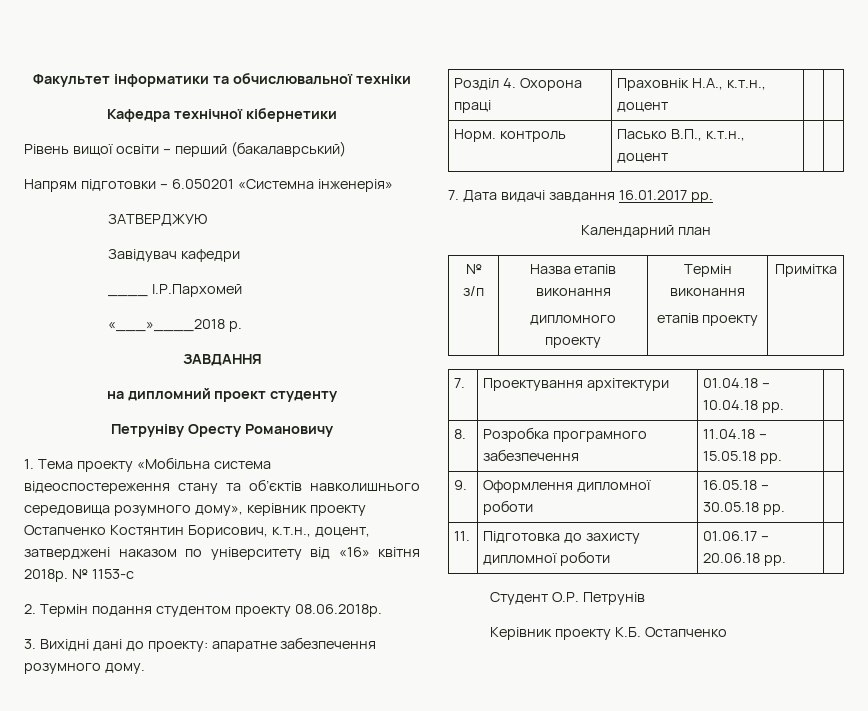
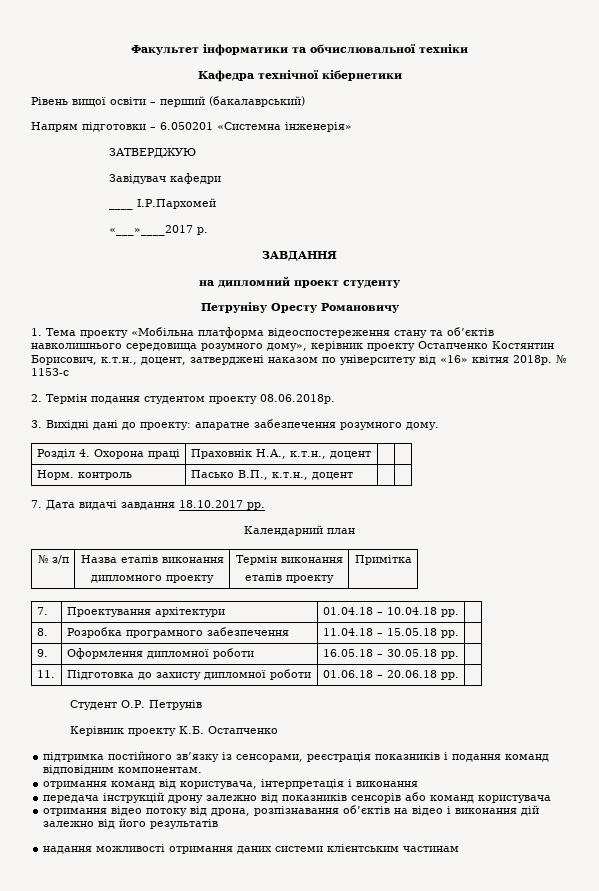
- «___»____2018 р.
+ «___»____2017 р.
- 1. Тема проекту «Мобільна система відеоспостереження стану та об’єктів навколишнього середовища розумного дому», керівник проекту Остапченко Костянтин Борисович, к.т.н., доцент, затверджені наказом по університету від «16» квітня 2018р.
+ 1. Тема проекту «Мобільна платформа відеоспостереження стану та об’єктів навколишнього середовища розумного дому», керівник проекту Остапченко Костянтин Борисович, к.т.н., доцент, затверджені наказом по університету від «16» квітня 2018р.
- 7. Дата видачі завдання 16.01.2017 рр.
+ 7. Дата видачі завдання 18.10.2017 рр.
- 11. | Підготовка до захисту дипломної роботи | 01.06.17 – 20.06.18 рр. |
+ 11. | Підготовка до захисту дипломної роботи | 01.06.18 – 20.06.18 рр. |
+ підтримка постійного зв’язку із сенсорами, реєстрація показників і подання команд відповідним компонентам.
+ отримання команд від користувача, інтерпретація і виконання
+ передача інструкцій дрону залежно від показників сенсорів або команд користувача
+ отримання відео потоку від дрона, розпізнавання об’єктів на відео і виконання дій залежно від його результатів
+ надання можливості отримання даних системи клієнтським частинам

